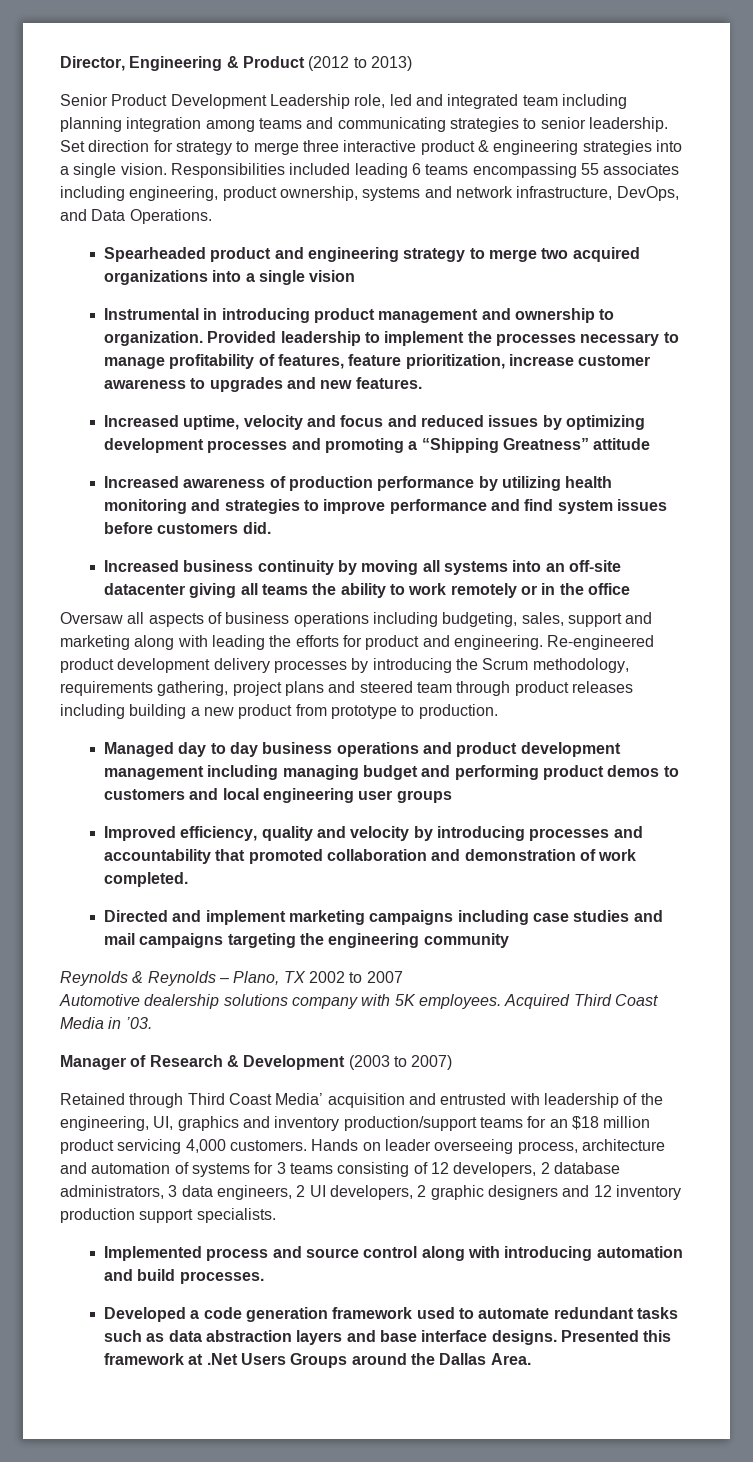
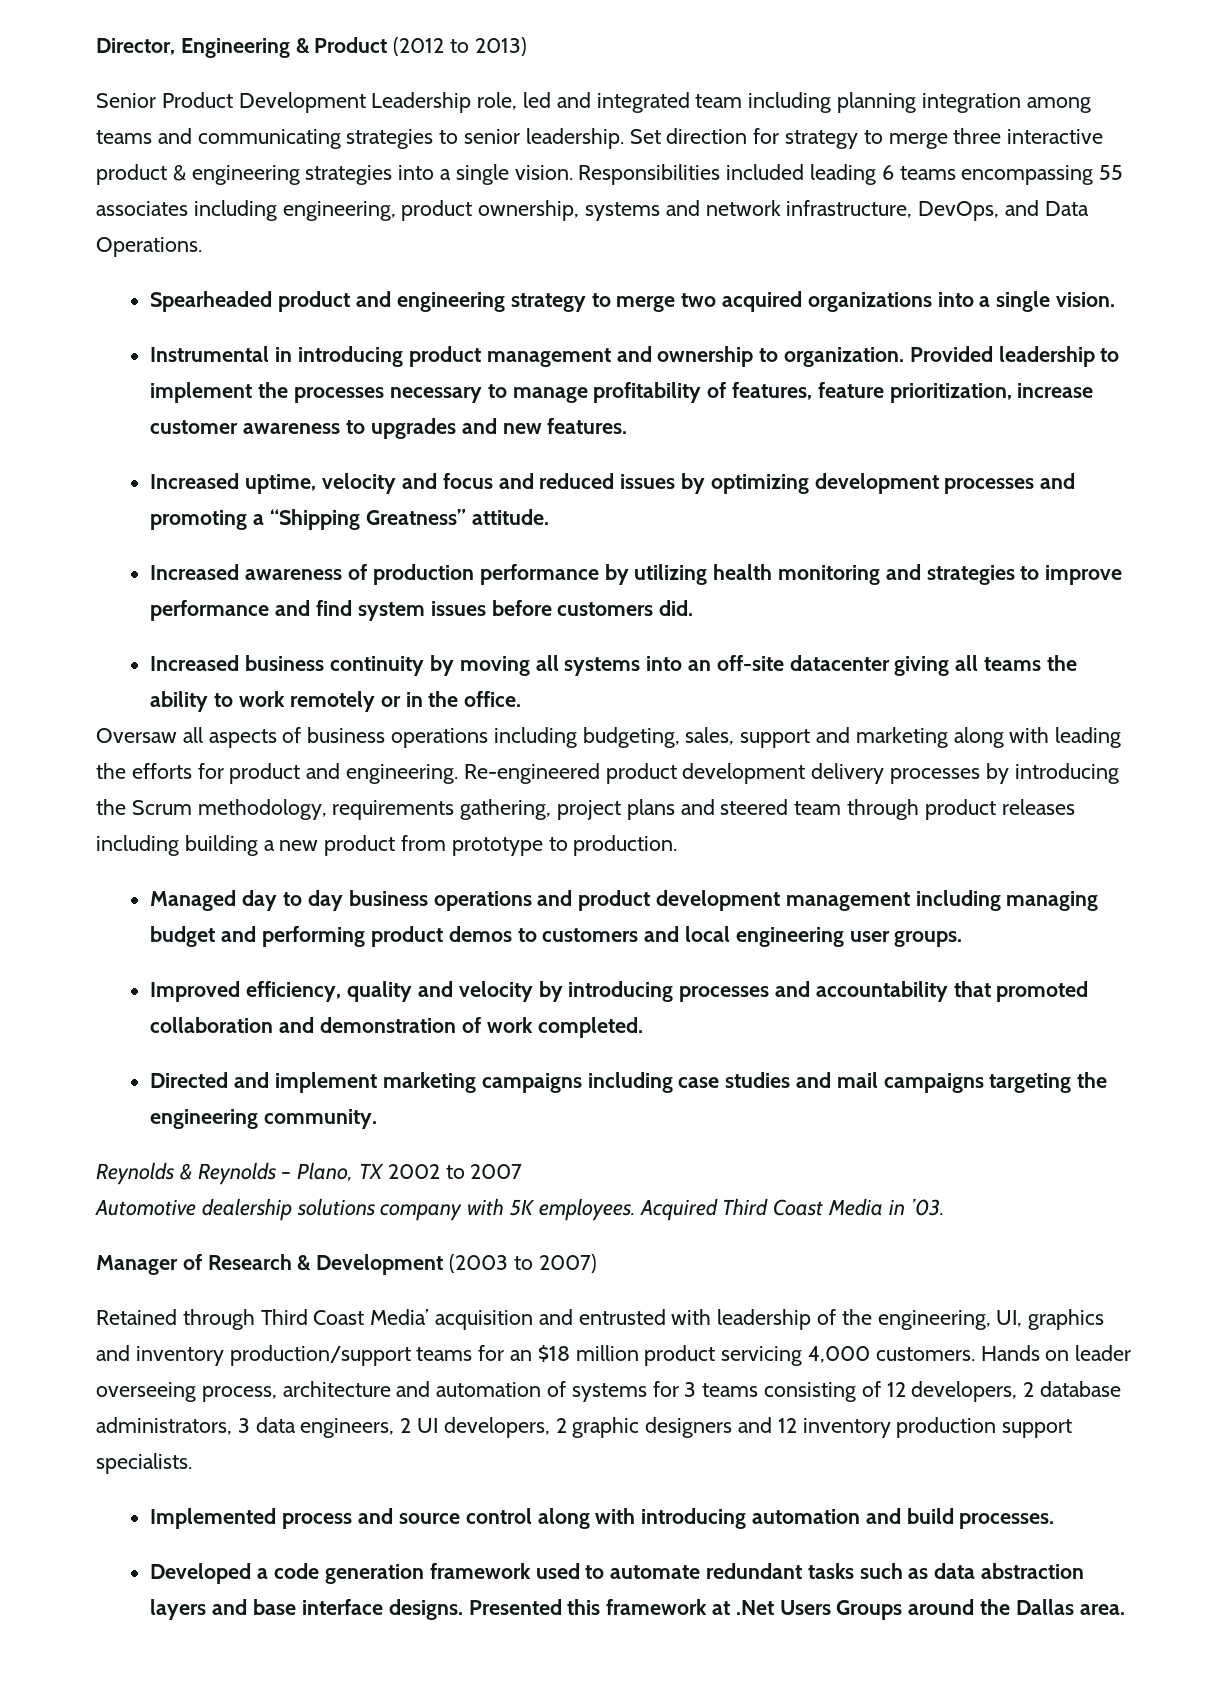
- Spearheaded product and engineering strategy to merge two acquired organizations into a single vision
+ Spearheaded product and engineering strategy to merge two acquired organizations into a single vision.
- Increased uptime, velocity and focus and reduced issues by optimizing development processes and promoting a “Shipping Greatness” attitude
+ Increased uptime, velocity and focus and reduced issues by optimizing development processes and promoting a “Shipping Greatness” attitude.
- Increased business continuity by moving all systems into an off-site datacenter giving all teams the ability to work remotely or in the office
+ Increased business continuity by moving all systems into an off-site datacenter giving all teams the ability to work remotely or in the office.
- Managed day to day business operations and product development management including managing budget and performing product demos to customers and local engineering user groups
+ Managed day to day business operations and product development management including managing budget and performing product demos to customers and local engineering user groups.
- Directed and implement marketing campaigns including case studies and mail campaigns targeting the engineering community
+ Directed and implement marketing campaigns including case studies and mail campaigns targeting the engineering community.
- Presented this framework at .Net Users Groups around the Dallas Area.
+ Presented this framework at .Net Users Groups around the Dallas area.

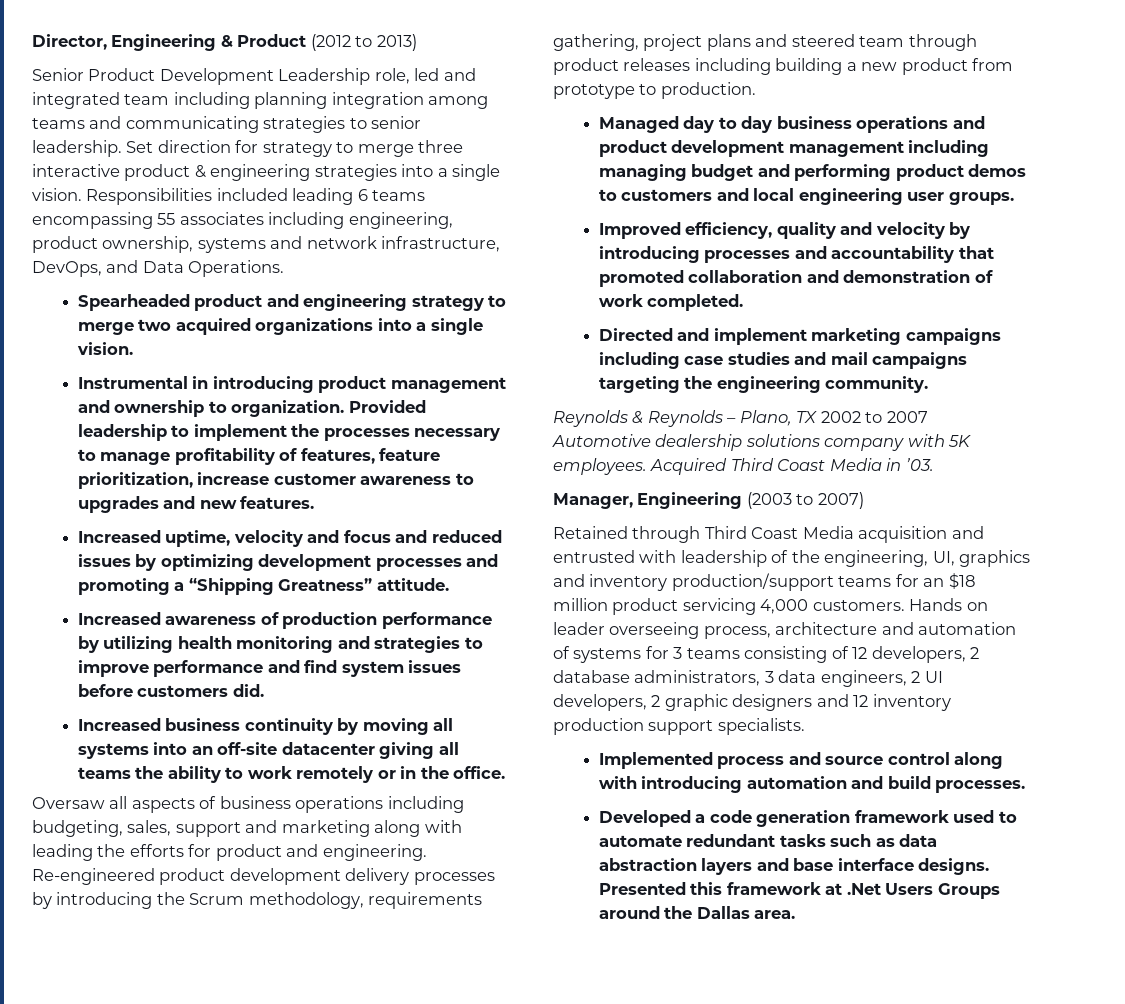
- Manager of Research & Development (2003 to 2007)
+ Manager, Engineering (2003 to 2007)
- Retained through Third Coast Media’ acquisition and entrusted with leadership of the engineering, UI, graphics and inventory production/support teams for an $18 million product servicing 4,000 customers.
+ Retained through Third Coast Media acquisition and entrusted with leadership of the engineering, UI, graphics and inventory production/support teams for an $18 million product servicing 4,000 customers.

